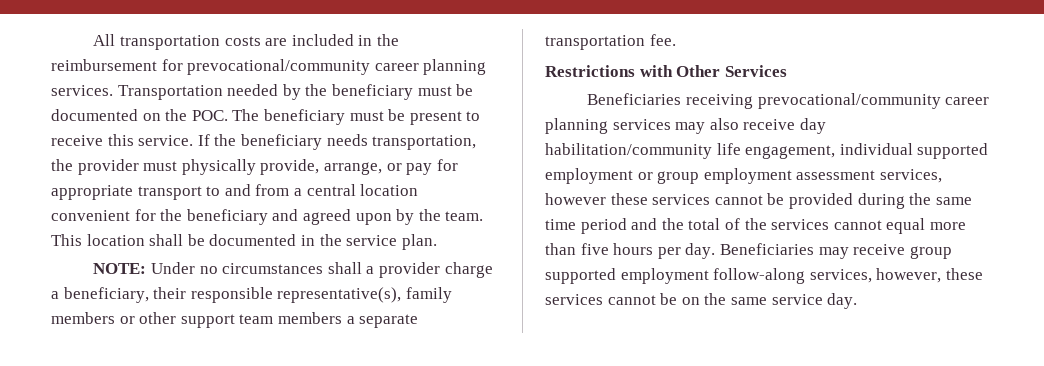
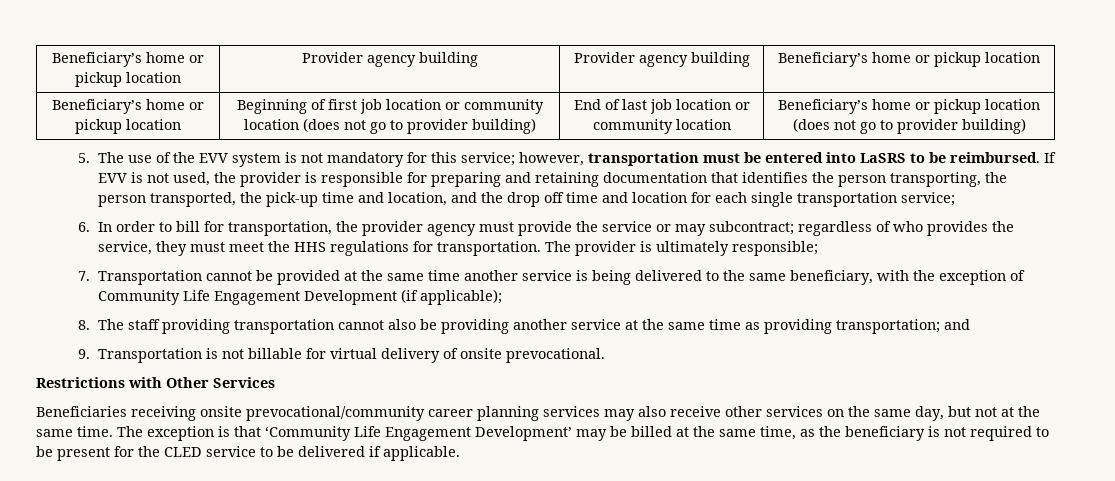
- All transportation costs are included in the reimbursement for prevocational/community career planning services. Transportation needed by the beneficiary must be documented on the POC. The beneficiary must be present to receive this service. If the beneficiary needs transportation, the provider must physically provide, arrange, or pay for appropriate transport to and from a central location convenient for the beneficiary and agreed upon by the team. This location shall be documented in the service plan.
- NOTE: Under no circumstances shall a provider charge a beneficiary, their responsible representative(s), family members or other support team members a separate transportation fee.
+ Beneficiary’s home or pickup location | Provider agency building | Provider agency building | Beneficiary’s home or pickup location
+ Beneficiary’s home or pickup location | Beginning of first job location or community location (does not go to provider building) | End of last job location or community location | Beneficiary’s home or pickup location (does not go to provider building)
+ 5. The use of the EVV system is not mandatory for this service; however, transportation must be entered into LaSRS to be reimbursed. If EVV is not used, the provider is responsible for preparing and retaining documentation that identifies the person transporting, the person transported, the pick-up time and location, and the drop off time and location for each single transportation service;
+ 6. In order to bill for transportation, the provider agency must provide the service or may subcontract; regardless of who provides the service, they must meet the HHS regulations for transportation. The provider is ultimately responsible;
+ 7. Transportation cannot be provided at the same time another service is being delivered to the same beneficiary, with the exception of Community Life Engagement Development (if applicable);
+ 8. The staff providing transportation cannot also be providing another service at the same time as providing transportation; and
+ 9. Transportation is not billable for virtual delivery of onsite prevocational.
- Beneficiaries receiving prevocational/community career planning services may also receive day habilitation/community life engagement, individual supported employment or group employment assessment services, however these services cannot be provided during the same time period and the total of the services cannot equal more than five hours per day. Beneficiaries may receive group supported employment follow-along services, however, these services cannot be on the same service day.
+ Beneficiaries receiving onsite prevocational/community career planning services may also receive other services on the same day, but not at the same time. The exception is that ‘Community Life Engagement Development’ may be billed at the same time, as the beneficiary is not required to be present for the CLED service to be delivered if applicable.

